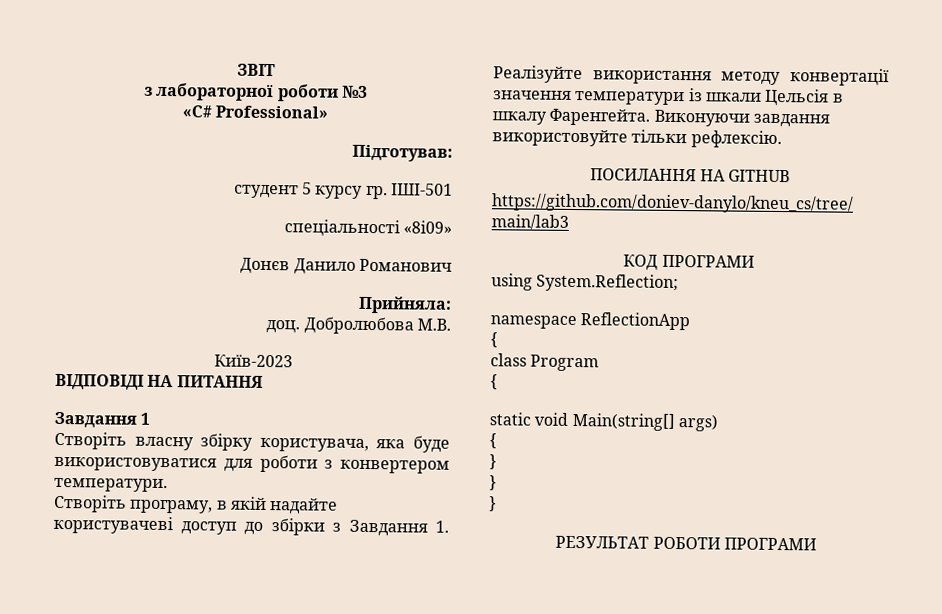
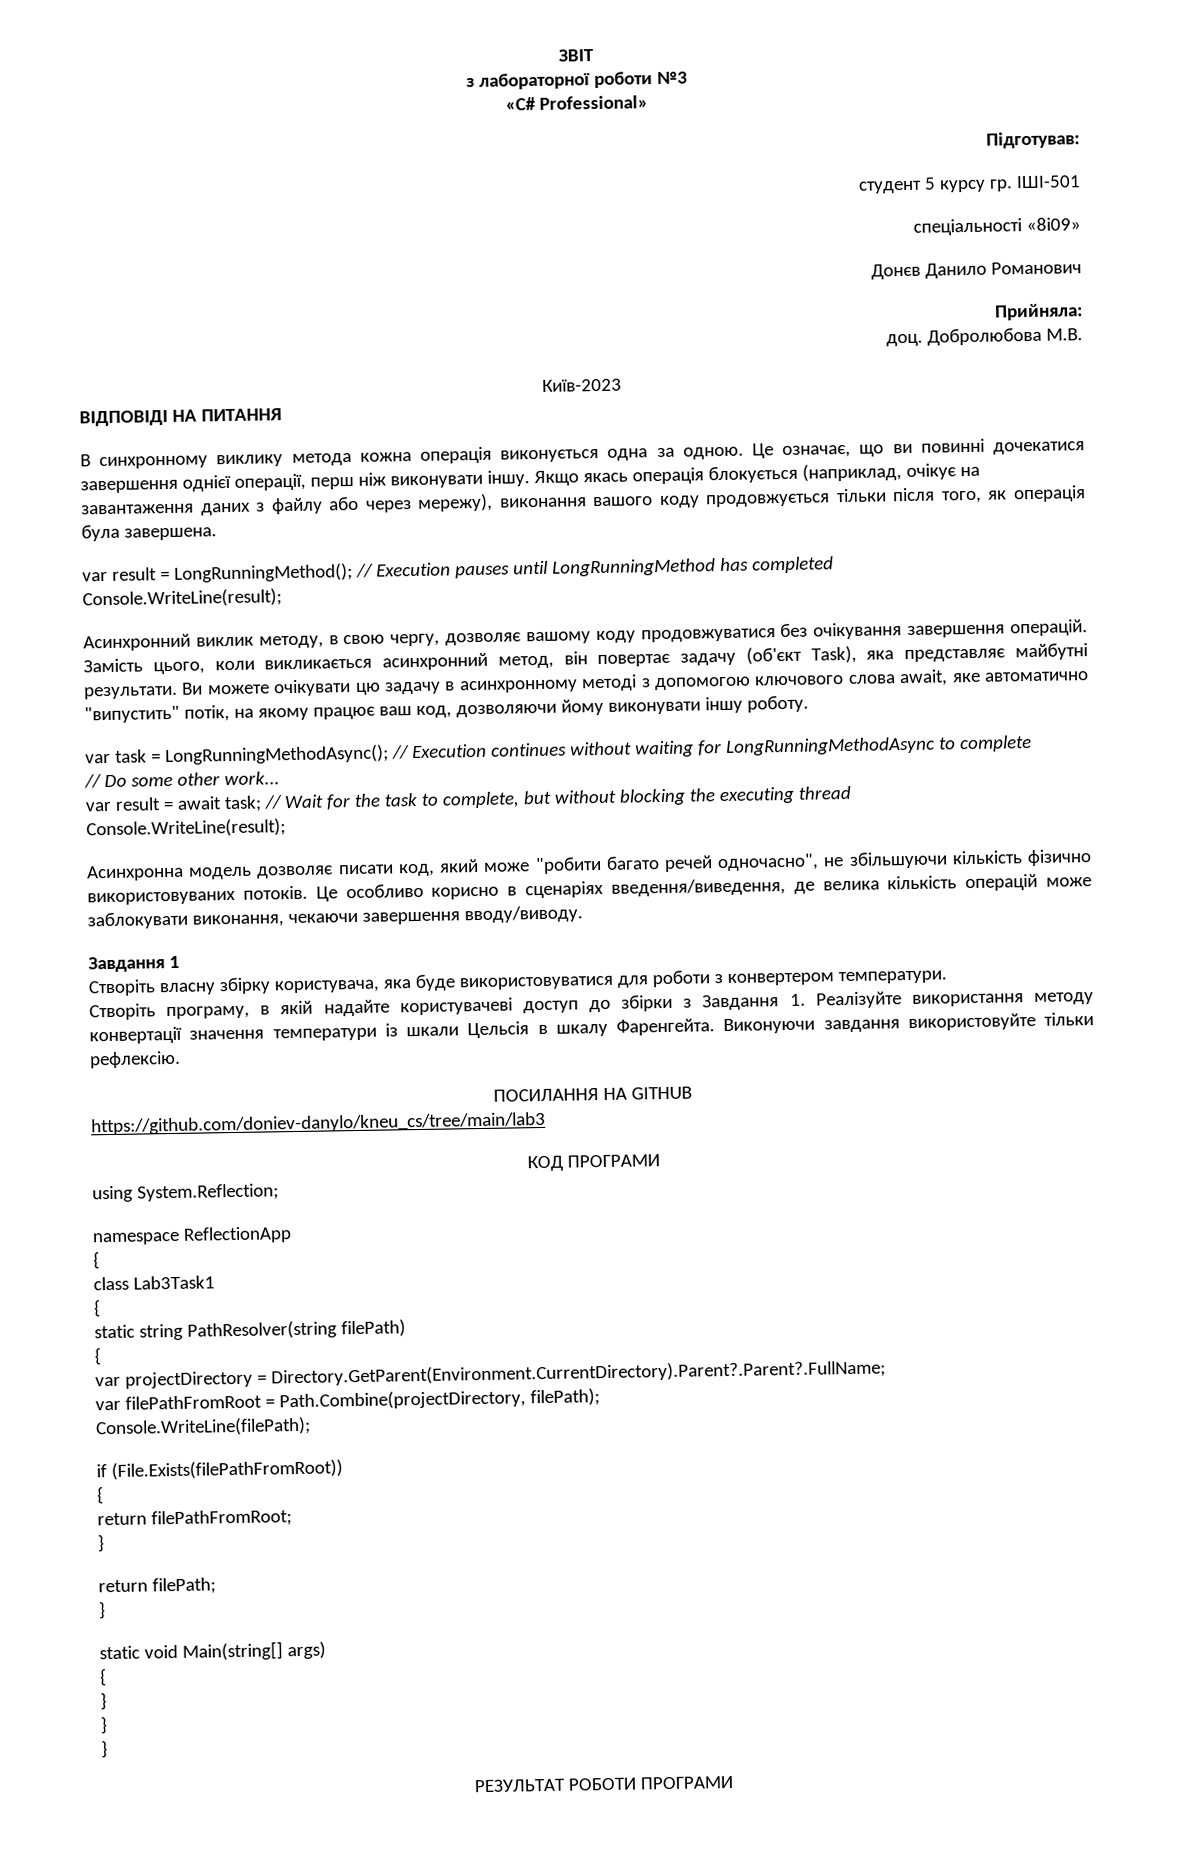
+ В синхронному виклику метода кожна операція виконується одна за одною. Це означає, що ви повинні дочекатися завершення однієї операції, перш ніж виконувати іншу. Якщо якась операція блокується (наприклад, очікує на завантаження даних з файлу або через мережу), виконання вашого коду продовжується тільки після того, як операція була завершена.
+ var result = LongRunningMethod(); // Execution pauses until LongRunningMethod has completed
+ Console.WriteLine(result);
+ Асинхронний виклик методу, в свою чергу, дозволяє вашому коду продовжуватися без очікування завершення операцій. Замість цього, коли викликається асинхронний метод, він повертає задачу (об'єкт Task), яка представляє майбутні результати. Ви можете очікувати цю задачу в асинхронному методі з допомогою ключового слова await, яке автоматично "випустить" потік, на якому працює ваш код, дозволяючи йому виконувати іншу роботу.
+ var task = LongRunningMethodAsync(); // Execution continues without waiting for LongRunningMethodAsync to complete
+ // Do some other work...
+ var result = await task; // Wait for the task to complete, but without blocking the executing thread
+ Console.WriteLine(result);
+ Асинхронна модель дозволяє писати код, який може "робити багато речей одночасно", не збільшуючи кількість фізично використовуваних потоків. Це особливо корисно в сценаріях введення/виведення, де велика кількість операцій може заблокувати виконання, чекаючи завершення вводу/виводу.
- class Program
+ class Lab3Task1
  {
+ static string PathResolver(string filePath)
+ {
+ var projectDirectory = Directory.GetParent(Environment.CurrentDirectory).Parent?.Parent?.FullName;
+ var filePathFromRoot = Path.Combine(projectDirectory, filePath);
+ Console.WriteLine(filePath);
+ if (File.Exists(filePathFromRoot))
+ {
+ return filePathFromRoot;
+ }
+ return filePath;
+ }

